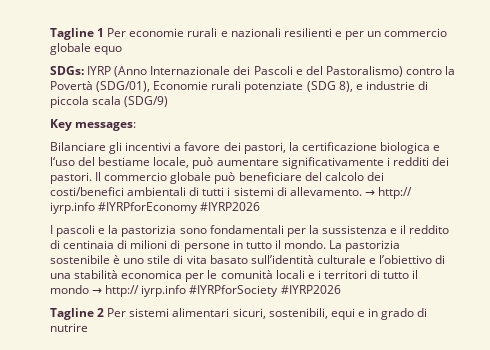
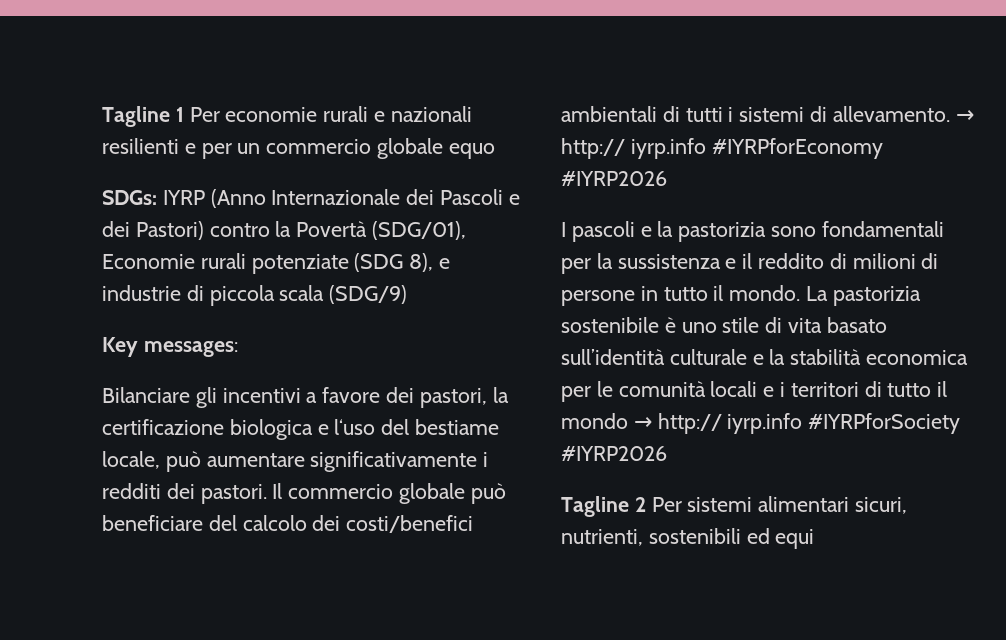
- SDGs: IYRP (Anno Internazionale dei Pascoli e del Pastoralismo) contro la Povertà (SDG/01), Economie rurali potenziate (SDG 8), e industrie di piccola scala (SDG/9)
+ SDGs: IYRP (Anno Internazionale dei Pascoli e dei Pastori) contro la Povertà (SDG/01), Economie rurali potenziate (SDG 8), e industrie di piccola scala (SDG/9)
- I pascoli e la pastorizia sono fondamentali per la sussistenza e il reddito di centinaia di milioni di persone in tutto il mondo.
+ I pascoli e la pastorizia sono fondamentali per la sussistenza e il reddito di milioni di persone in tutto il mondo.
- La pastorizia sostenibile è uno stile di vita basato sull’identità culturale e l’obiettivo di una stabilità economica per le comunità locali e i territori di tutto il mondo → http:// iyrp.info #IYRPforSociety #IYRP2026
+ La pastorizia sostenibile è uno stile di vita basato sull’identità culturale e la stabilità economica per le comunità locali e i territori di tutto il mondo → http:// iyrp.info #IYRPforSociety #IYRP2026
- Tagline 2 Per sistemi alimentari sicuri, sostenibili, equi e in grado di nutrire
+ Tagline 2 Per sistemi alimentari sicuri, nutrienti, sostenibili ed equi

